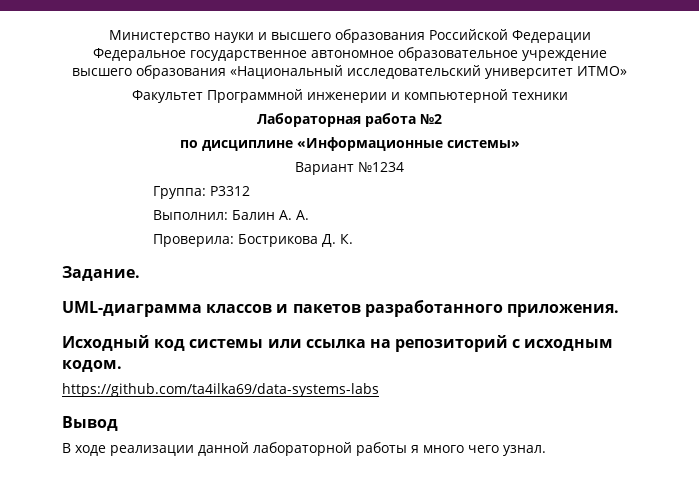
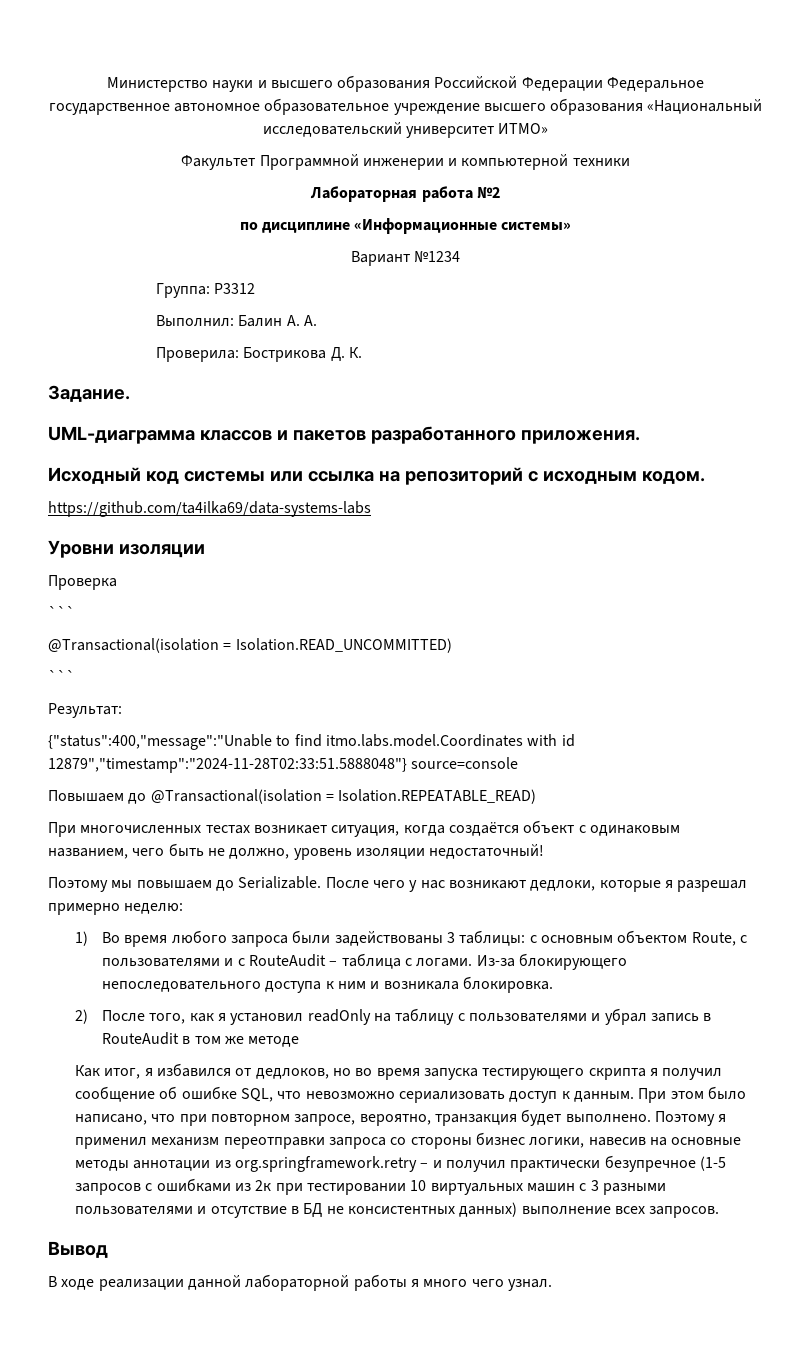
+ Уровни изоляции
+ Проверка
+ ```
+ @Transactional(isolation = Isolation.READ_UNCOMMITTED)
+ ```
+ Результат:
+ {"status":400,"message":"Unable to find itmo.labs.model.Coordinates with id 12879","timestamp":"2024-11-28T02:33:51.5888048"} source=console
+ Повышаем до @Transactional(isolation = Isolation.REPEATABLE_READ)
+ При многочисленных тестах возникает ситуация, когда создаётся объект с одинаковым названием, чего быть не должно, уровень изоляции недостаточный!
+ Поэтому мы повышаем до Serializable. После чего у нас возникают дедлоки, которые я разрешал примерно неделю:
+ 1) Во время любого запроса были задействованы 3 таблицы: с основным объектом Route, с пользователями и с RouteAudit – таблица с логами. Из-за блокирующего непоследовательного доступа к ним и возникала блокировка.
+ 2) После того, как я установил readOnly на таблицу с пользователями и убрал запись в RouteAudit в том же методе
+ Как итог, я избавился от дедлоков, но во время запуска тестирующего скрипта я получил сообщение об ошибке SQL, что невозможно сериализовать доступ к данным. При этом было написано, что при повторном запросе, вероятно, транзакция будет выполнено. Поэтому я применил механизм переотправки запроса со стороны бизнес логики, навесив на основные методы аннотации из org.springframework.retry – и получил практически безупречное (1-5 запросов с ошибками из 2к при тестировании 10 виртуальных машин с 3 разными пользователями и отсутствие в БД не консистентных данных) выполнение всех запросов.

